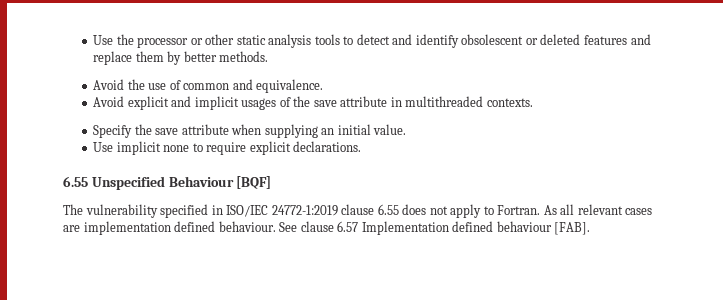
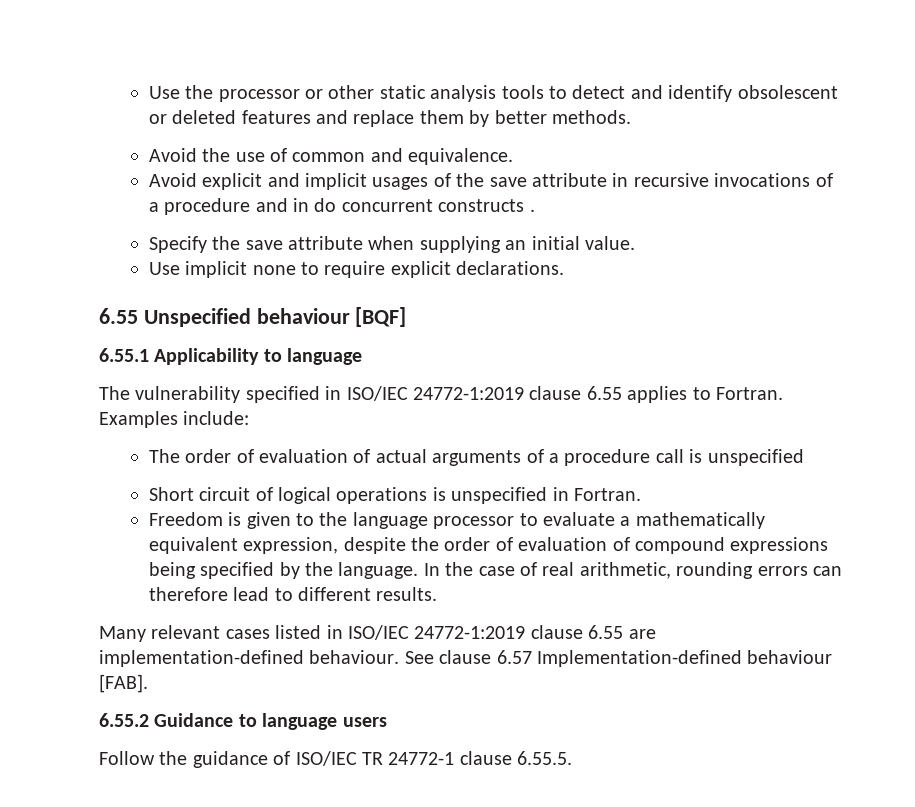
- Avoid explicit and implicit usages of the save attribute in multithreaded contexts.
+ Avoid explicit and implicit usages of the save attribute in recursive invocations of a procedure and in do concurrent constructs .
- 6.55 Unspecified Behaviour [BQF]
+ 6.55 Unspecified behaviour [BQF]
+ 6.55.1 Applicability to language
- The vulnerability specified in ISO/IEC 24772-1:2019 clause 6.55 does not apply to Fortran. As all relevant cases are implementation defined behaviour.
+ The vulnerability specified in ISO/IEC 24772-1:2019 clause 6.55 applies to Fortran. Examples include:
+ The order of evaluation of actual arguments of a procedure call is unspecified
+ Short circuit of logical operations is unspecified in Fortran.
+ Freedom is given to the language processor to evaluate a mathematically equivalent expression, despite the order of evaluation of compound expressions being specified by the language. In the case of real arithmetic, rounding errors can therefore lead to different results.
+ Many relevant cases listed in ISO/IEC 24772-1:2019 clause 6.55 are implementation-defined behaviour.
- See clause 6.57 Implementation defined behaviour [FAB].
+ See clause 6.57 Implementation-defined behaviour [FAB].
+ 6.55.2 Guidance to language users
+ Follow the guidance of ISO/IEC TR 24772-1 clause 6.55.5.

